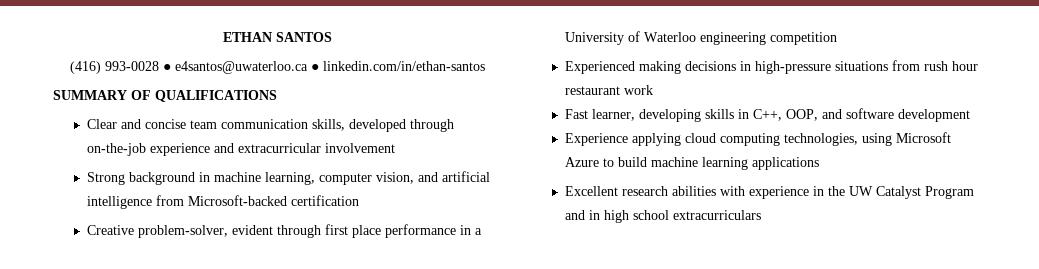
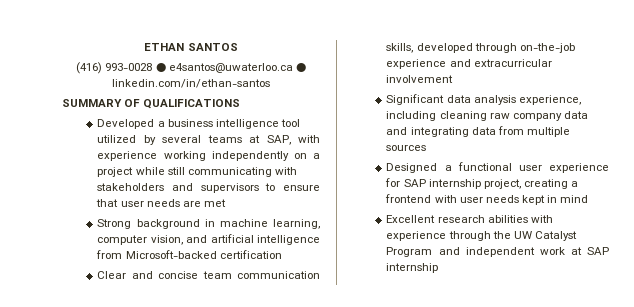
+ Developed a business intelligence tool utilized by several teams at SAP, with experience working independently on a project while still communicating with stakeholders and supervisors to ensure that user needs are met
+ Strong background in machine learning, computer vision, and artificial intelligence from Microsoft-backed certification
- Strong background in machine learning, computer vision, and artificial intelligence from Microsoft-backed certification
- Creative problem-solver, evident through first place performance in a University of Waterloo engineering competition
- Experienced making decisions in high-pressure situations from rush hour restaurant work
- Fast learner, developing skills in C++, OOP, and software development
- Experience applying cloud computing technologies, using Microsoft Azure to build machine learning applications
+ Significant data analysis experience, including cleaning raw company data and integrating data from multiple sources
+ Designed a functional user experience for SAP internship project, creating a frontend with user needs kept in mind
- Excellent research abilities with experience in the UW Catalyst Program and in high school extracurriculars
+ Excellent research abilities with experience through the UW Catalyst Program and independent work at SAP internship

